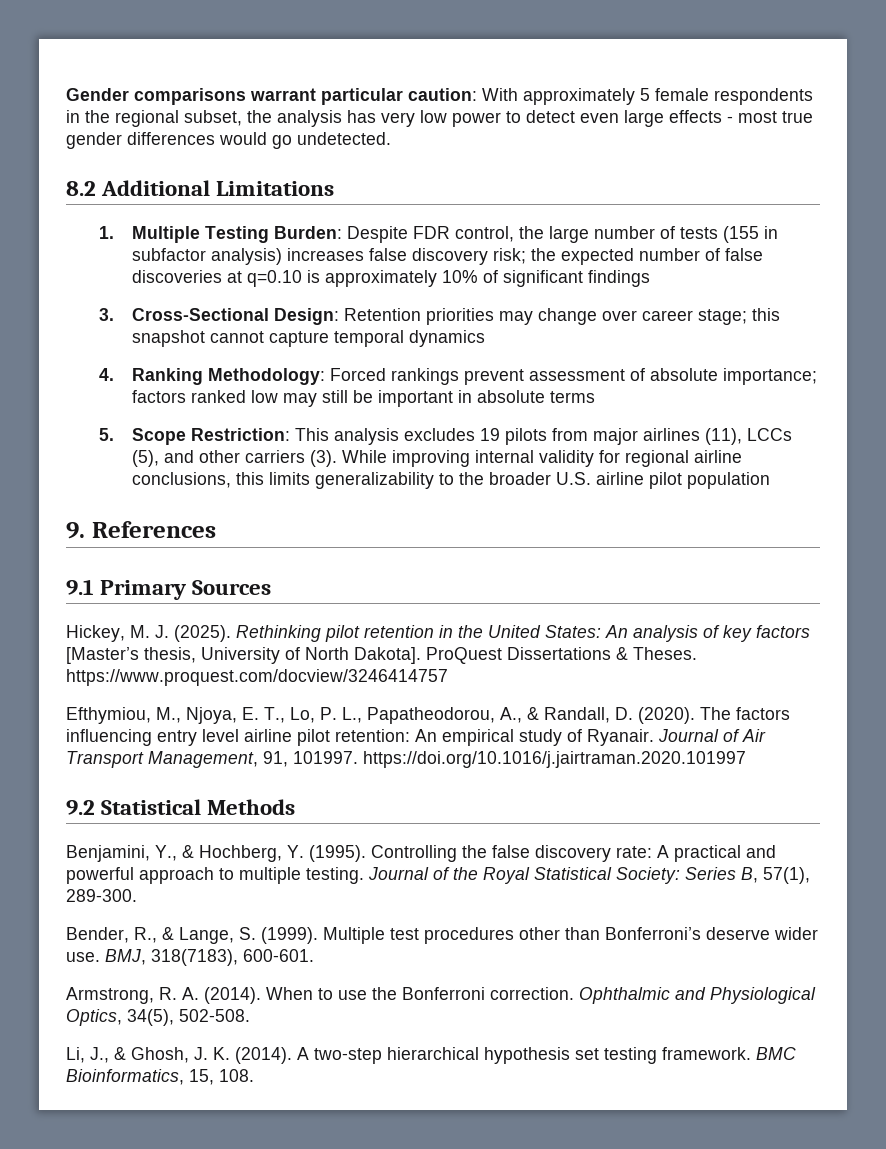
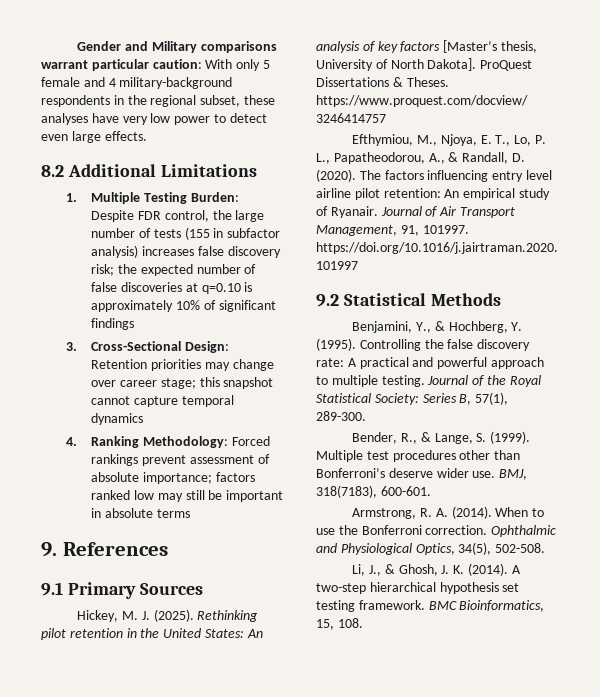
- Gender comparisons warrant particular caution: With approximately 5 female respondents in the regional subset, the analysis has very low power to detect even large effects - most true gender differences would go undetected.
+ Gender and Military comparisons warrant particular caution: With only 5 female and 4 military-background respondents in the regional subset, these analyses have very low power to detect even large effects.
- 5. Scope Restriction: This analysis excludes 19 pilots from major airlines (11), LCCs (5), and other carriers (3). While improving internal validity for regional airline conclusions, this limits generalizability to the broader U.S. airline pilot population

